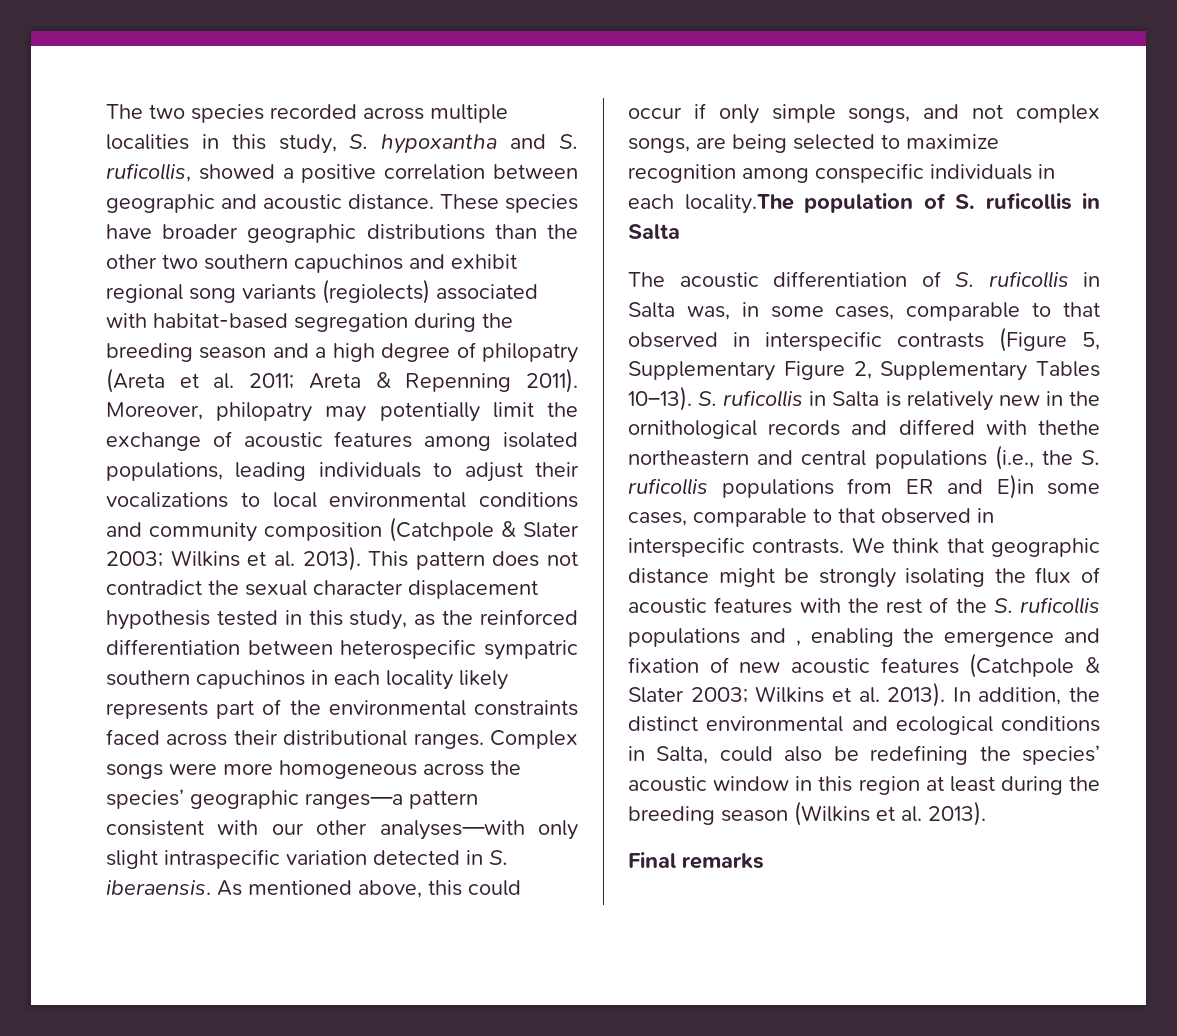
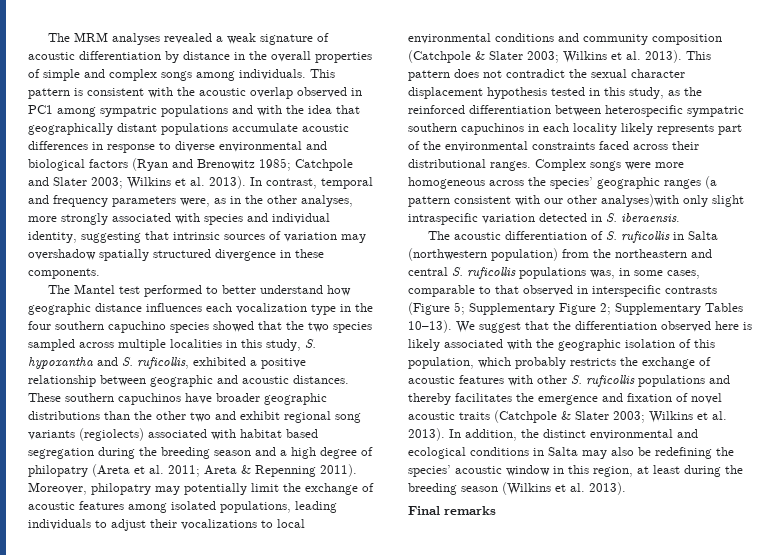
- The two species recorded across multiple localities in this study, S. hypoxantha and S. ruficollis, showed a positive correlation between geographic and acoustic distance. These species have broader geographic distributions than the other two southern capuchinos and exhibit regional song variants (regiolects) associated with habitat-based segregation during the breeding season and a high degree of philopatry (Areta et al. 2011; Areta & Repenning 2011).
+ The MRM analyses revealed a weak signature of acoustic differentiation by distance in the overall properties of simple and complex songs among individuals. This pattern is consistent with the acoustic overlap observed in PC1 among sympatric populations and with the idea that geographically distant populations accumulate acoustic differences in response to diverse environmental and biological factors (Ryan and Brenowitz 1985; Catchpole and Slater 2003; Wilkins et al. 2013). In contrast, temporal and frequency parameters were, as in the other analyses, more strongly associated with species and individual identity, suggesting that intrinsic sources of variation may overshadow spatially structured divergence in these components.
+ The Mantel test performed to better understand how geographic distance influences each vocalization type in the four southern capuchino species showed that the two species sampled across multiple localities in this study, S. hypoxantha and S. ruficollis, exhibited a positive relationship between geographic and acoustic distances. These southern capuchinos have broader geographic distributions than the other two and exhibit regional song variants (regiolects) associated with habitat based segregation during the breeding season and a high degree of philopatry (Areta et al. 2011; Areta & Repenning 2011).
- Complex songs were more homogeneous across the species’ geographic ranges—a pattern consistent with our other analyses—with only slight intraspecific variation detected in S. iberaensis. As mentioned above, this could occur if only simple songs, and not complex songs, are being selected to maximize recognition among conspecific individuals in each locality.The population of S. ruficollis in Salta
+ Complex songs were more homogeneous across the species’ geographic ranges (a pattern consistent with our other analyses)with only slight intraspecific variation detected in S. iberaensis.
- The acoustic differentiation of S. ruficollis in Salta was, in some cases, comparable to that observed in interspecific contrasts (Figure 5, Supplementary Figure 2, Supplementary Tables 10–13).
+ The acoustic differentiation of S. ruficollis in Salta (northwestern population) from the northeastern and central S. ruficollis populations was, in some cases, comparable to that observed in interspecific contrasts (Figure 5; Supplementary Figure 2; Supplementary Tables 10–13).
- S. ruficollis in Salta is relatively new in the ornithological records and differed with thethe northeastern and central populations (i.e., the S. ruficollis populations from ER and E)in some cases, comparable to that observed in interspecific contrasts. We think that geographic distance might be strongly isolating the flux of acoustic features with the rest of the S. ruficollis populations and , enabling the emergence and fixation of new acoustic features (Catchpole & Slater 2003; Wilkins et al. 2013).
+ We suggest that the differentiation observed here is likely associated with the geographic isolation of this population, which probably restricts the exchange of acoustic features with other S. ruficollis populations and thereby facilitates the emergence and fixation of novel acoustic traits (Catchpole & Slater 2003; Wilkins et al. 2013).
- In addition, the distinct environmental and ecological conditions in Salta, could also be redefining the species’ acoustic window in this region at least during the breeding season (Wilkins et al. 2013).
+ In addition, the distinct environmental and ecological conditions in Salta may also be redefining the species’ acoustic window in this region, at least during the breeding season (Wilkins et al. 2013).

